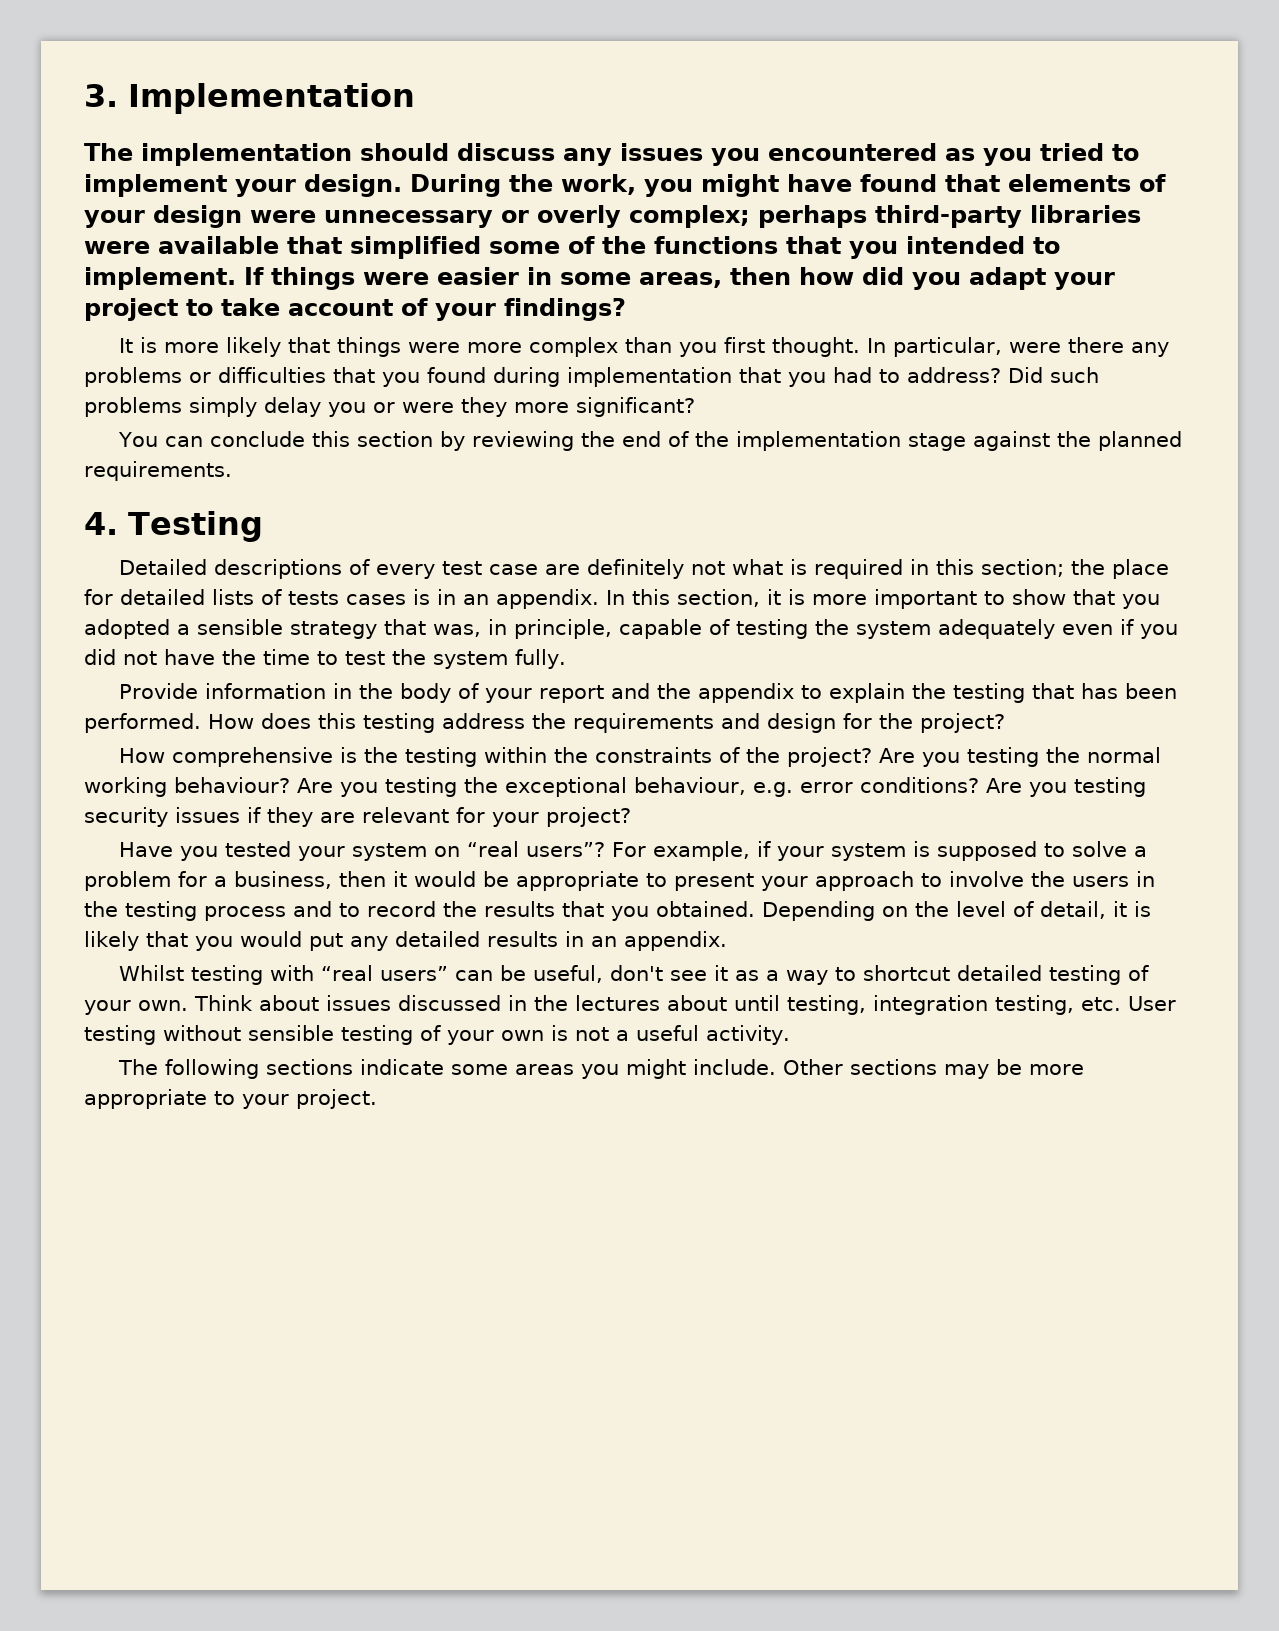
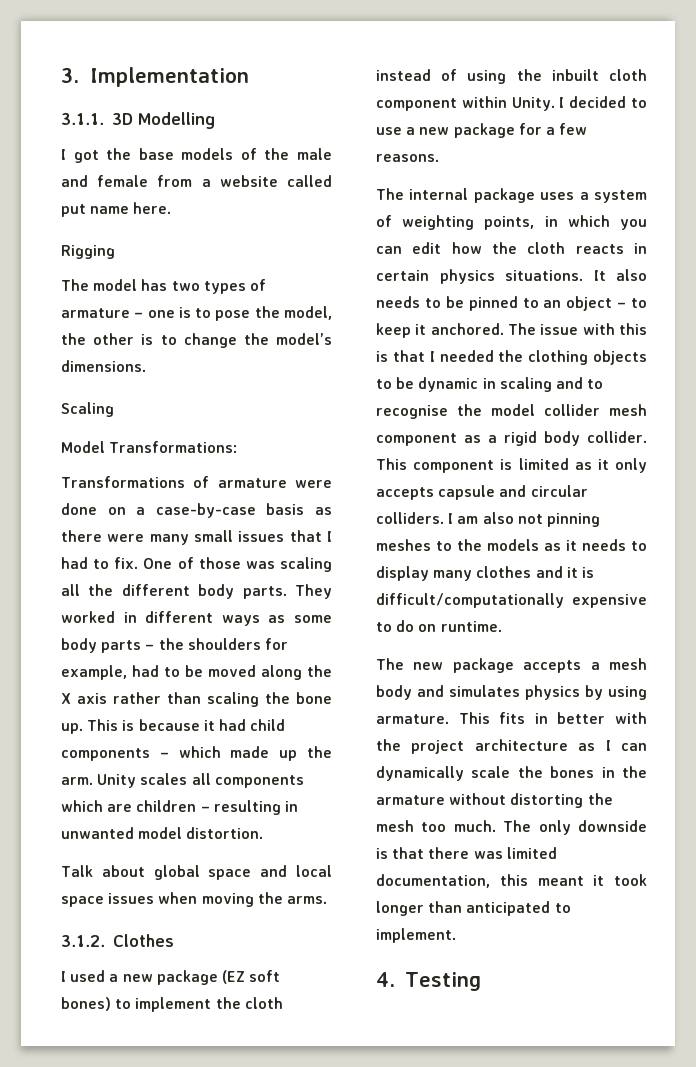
- The implementation should discuss any issues you encountered as you tried to implement your design. During the work, you might have found that elements of your design were unnecessary or overly complex; perhaps third-party libraries were available that simplified some of the functions that you intended to implement. If things were easier in some areas, then how did you adapt your project to take account of your findings?
- It is more likely that things were more complex than you first thought. In particular, were there any problems or difficulties that you found during implementation that you had to address? Did such problems simply delay you or were they more significant?
- You can conclude this section by reviewing the end of the implementation stage against the planned requirements.
+ 3.1.1. 3D Modelling
+ I got the base models of the male and female from a website called put name here.
+ Rigging
+ The model has two types of armature – one is to pose the model, the other is to change the model’s dimensions.
+ Scaling
+ Model Transformations:
+ Transformations of armature were done on a case-by-case basis as there were many small issues that I had to fix. One of those was scaling all the different body parts. They worked in different ways as some body parts – the shoulders for example, had to be moved along the X axis rather than scaling the bone up. This is because it had child components – which made up the arm. Unity scales all components which are children – resulting in unwanted model distortion.
+ Talk about global space and local space issues when moving the arms.
+ 3.1.2. Clothes
+ I used a new package (EZ soft bones) to implement the cloth instead of using the inbuilt cloth component within Unity. I decided to use a new package for a few reasons.
+ The internal package uses a system of weighting points, in which you can edit how the cloth reacts in certain physics situations. It also needs to be pinned to an object – to keep it anchored. The issue with this is that I needed the clothing objects to be dynamic in scaling and to recognise the model collider mesh component as a rigid body collider. This component is limited as it only accepts capsule and circular colliders. I am also not pinning meshes to the models as it needs to display many clothes and it is difficult/computationally expensive to do on runtime.
+ The new package accepts a mesh body and simulates physics by using armature. This fits in better with the project architecture as I can dynamically scale the bones in the armature without distorting the mesh too much. The only downside is that there was limited documentation, this meant it took longer than anticipated to implement.
  4. Testing
- Detailed descriptions of every test case are definitely not what is required in this section; the place for detailed lists of tests cases is in an appendix. In this section, it is more important to show that you adopted a sensible strategy that was, in principle, capable of testing the system adequately even if you did not have the time to test the system fully.
- Provide information in the body of your report and the appendix to explain the testing that has been performed. How does this testing address the requirements and design for the project?
- How comprehensive is the testing within the constraints of the project? Are you testing the normal working behaviour? Are you testing the exceptional behaviour, e.g. error conditions? Are you testing security issues if they are relevant for your project?
- Have you tested your system on “real users”? For example, if your system is supposed to solve a problem for a business, then it would be appropriate to present your approach to involve the users in the testing process and to record the results that you obtained. Depending on the level of detail, it is likely that you would put any detailed results in an appendix.
- Whilst testing with “real users” can be useful, don't see it as a way to shortcut detailed testing of your own. Think about issues discussed in the lectures about until testing, integration testing, etc. User testing without sensible testing of your own is not a useful activity.
- The following sections indicate some areas you might include. Other sections may be more appropriate to your project.

